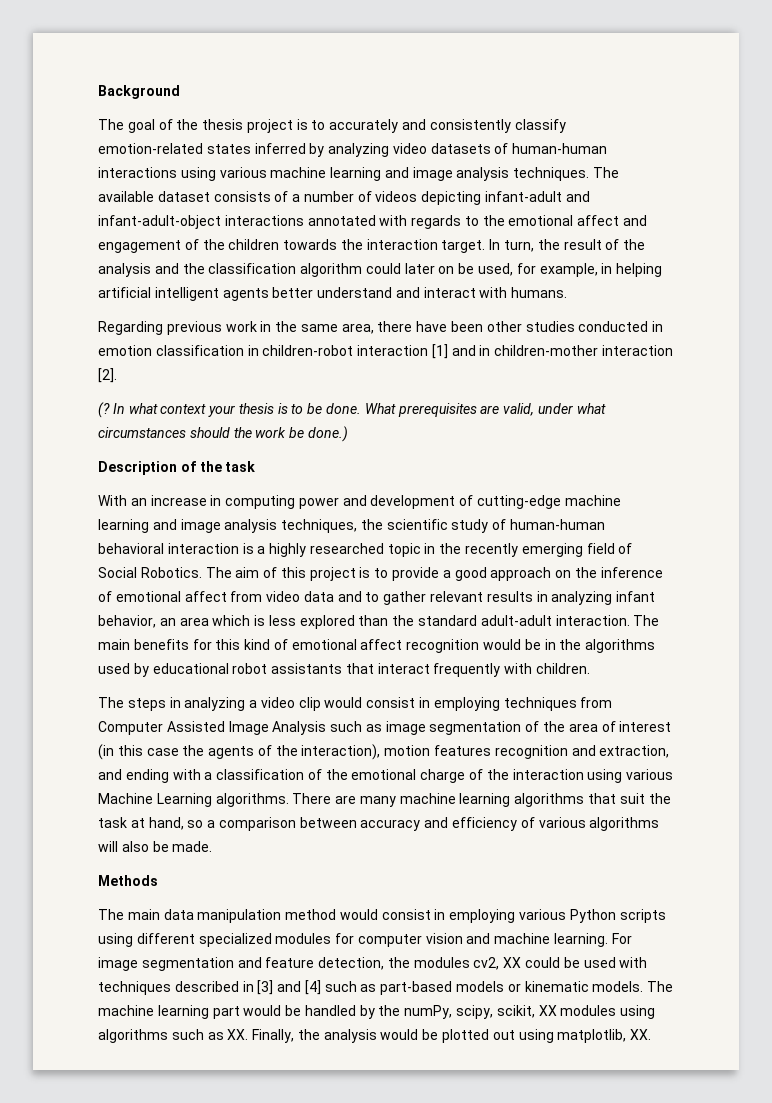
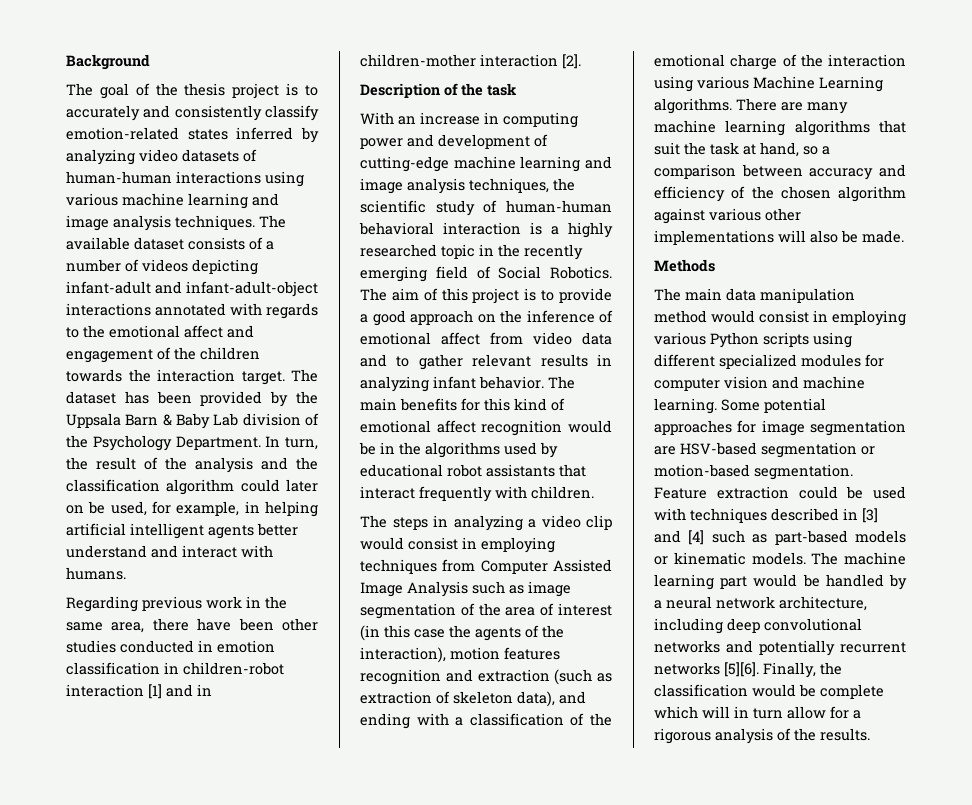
+ The dataset has been provided by the Uppsala Barn & Baby Lab division of the Psychology Department.
- (? In what context your thesis is to be done. What prerequisites are valid, under what circumstances should the work be done.)
- The aim of this project is to provide a good approach on the inference of emotional affect from video data and to gather relevant results in analyzing infant behavior, an area which is less explored than the standard adult-adult interaction.
+ The aim of this project is to provide a good approach on the inference of emotional affect from video data and to gather relevant results in analyzing infant behavior.
- The steps in analyzing a video clip would consist in employing techniques from Computer Assisted Image Analysis such as image segmentation of the area of interest (in this case the agents of the interaction), motion features recognition and extraction, and ending with a classification of the emotional charge of the interaction using various Machine Learning algorithms.
+ The steps in analyzing a video clip would consist in employing techniques from Computer Assisted Image Analysis such as image segmentation of the area of interest (in this case the agents of the interaction), motion features recognition and extraction (such as extraction of skeleton data), and ending with a classification of the emotional charge of the interaction using various Machine Learning algorithms.
- There are many machine learning algorithms that suit the task at hand, so a comparison between accuracy and efficiency of various algorithms will also be made.
+ There are many machine learning algorithms that suit the task at hand, so a comparison between accuracy and efficiency of the chosen algorithm against various other implementations will also be made.
- For image segmentation and feature detection, the modules cv2, XX could be used with techniques described in [3] and [4] such as part-based models or kinematic models.
+ Some potential approaches for image segmentation are HSV-based segmentation or motion-based segmentation. Feature extraction could be used with techniques described in [3] and [4] such as part-based models or kinematic models.
- The machine learning part would be handled by the numPy, scipy, scikit, XX modules using algorithms such as XX. Finally, the analysis would be plotted out using matplotlib, XX.
+ The machine learning part would be handled by a neural network architecture, including deep convolutional networks and potentially recurrent networks [5][6]. Finally, the classification would be complete which will in turn allow for a rigorous analysis of the results.

